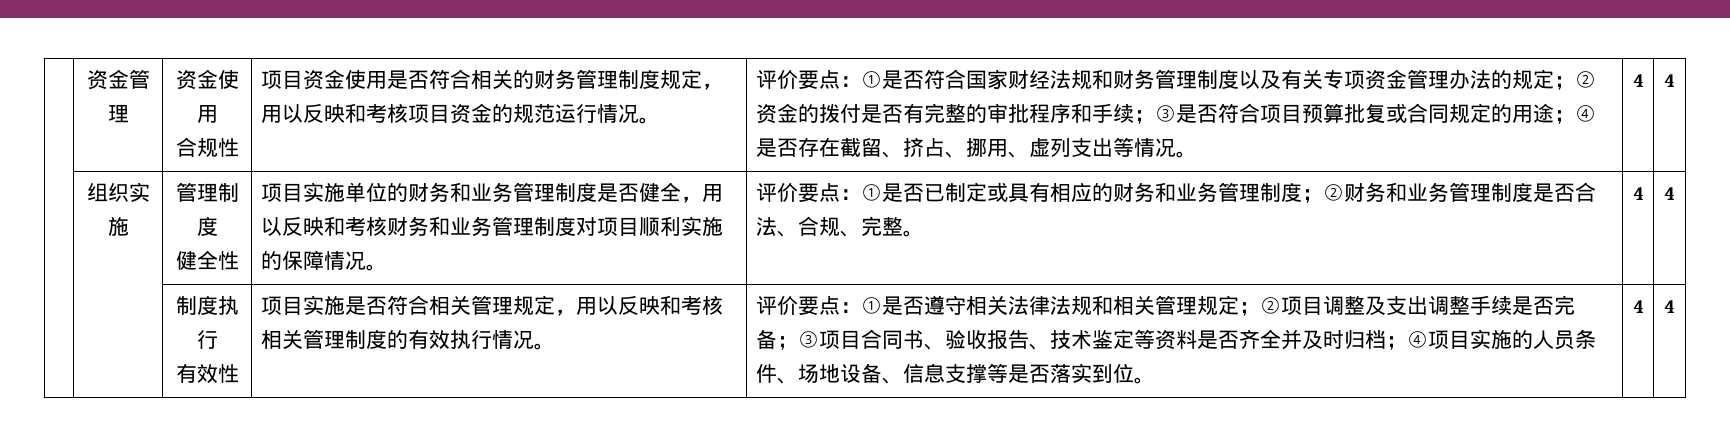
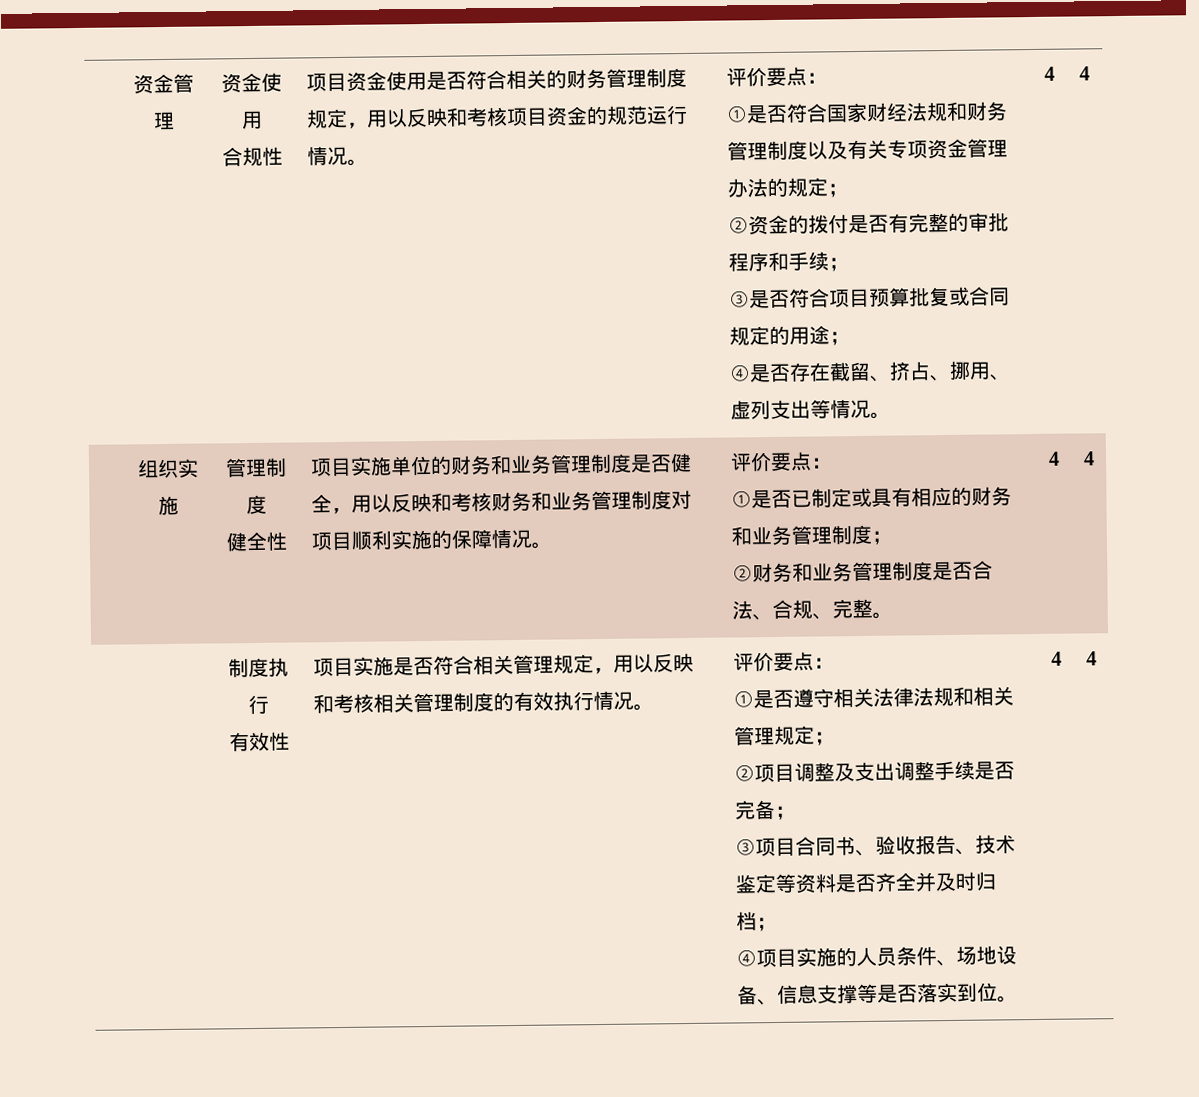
- 项目资金使用是否符合相关的财务管理制度规定，用以反映和考核项目资金的规范运行情况。 | 评价要点：①是否符合国家财经法规和财务管理制度以及有关专项资金管理办法的规定；②资金的拨付是否有完整的审批程序和手续；③是否符合项目预算批复或合同规定的用途；④是否存在截留、挤占、挪用、虚列支出等情况。
+ 项目资金使用是否符合相关的财务管理制度规定，用以反映和考核项目资金的规范运行情况。 | 评价要点：
+ ①是否符合国家财经法规和财务管理制度以及有关专项资金管理办法的规定；
+ ②资金的拨付是否有完整的审批程序和手续；
+ ③是否符合项目预算批复或合同规定的用途；
+ ④是否存在截留、挤占、挪用、虚列支出等情况。
- 项目实施单位的财务和业务管理制度是否健全，用以反映和考核财务和业务管理制度对项目顺利实施的保障情况。 | 评价要点：①是否已制定或具有相应的财务和业务管理制度；②财务和业务管理制度是否合法、合规、完整。
+ 项目实施单位的财务和业务管理制度是否健全，用以反映和考核财务和业务管理制度对项目顺利实施的保障情况。 | 评价要点：
+ ①是否已制定或具有相应的财务和业务管理制度；
+ ②财务和业务管理制度是否合法、合规、完整。
- 项目实施是否符合相关管理规定，用以反映和考核相关管理制度的有效执行情况。 | 评价要点：①是否遵守相关法律法规和相关管理规定；②项目调整及支出调整手续是否完备；③项目合同书、验收报告、技术鉴定等资料是否齐全并及时归档；④项目实施的人员条件、场地设备、信息支撑等是否落实到位。
+ 项目实施是否符合相关管理规定，用以反映和考核相关管理制度的有效执行情况。 | 评价要点：
+ ①是否遵守相关法律法规和相关管理规定；
+ ②项目调整及支出调整手续是否完备；
+ ③项目合同书、验收报告、技术鉴定等资料是否齐全并及时归档；
+ ④项目实施的人员条件、场地设备、信息支撑等是否落实到位。

